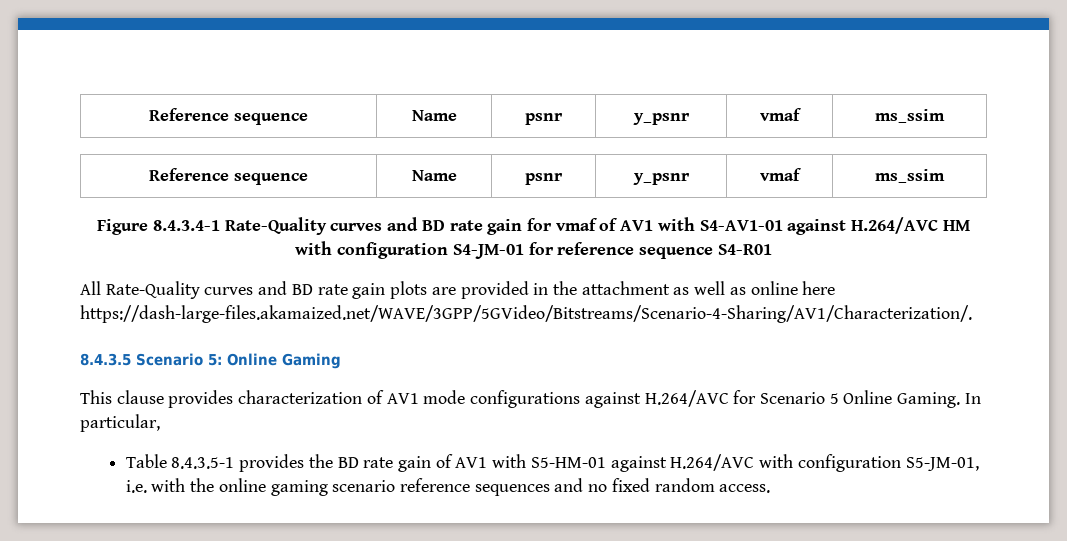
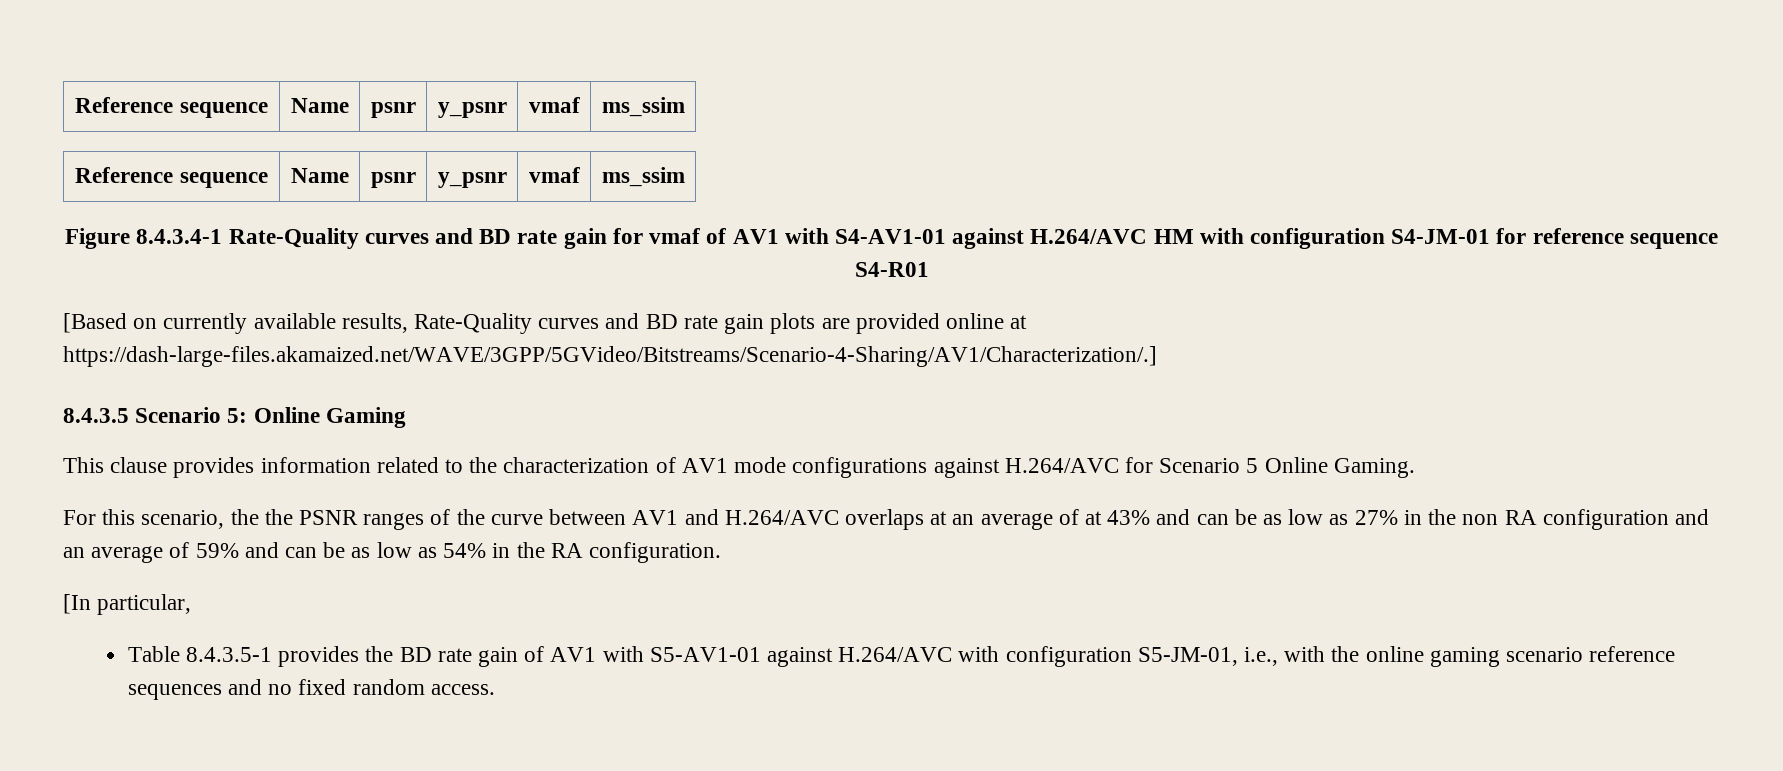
- All Rate-Quality curves and BD rate gain plots are provided in the attachment as well as online here https://dash-large-files.akamaized.net/WAVE/3GPP/5GVideo/Bitstreams/Scenario-4-Sharing/AV1/Characterization/.
+ [Based on currently available results, Rate-Quality curves and BD rate gain plots are provided online at https://dash-large-files.akamaized.net/WAVE/3GPP/5GVideo/Bitstreams/Scenario-4-Sharing/AV1/Characterization/.]
- This clause provides characterization of AV1 mode configurations against H.264/AVC for Scenario 5 Online Gaming. In particular,
+ This clause provides information related to the characterization of AV1 mode configurations against H.264/AVC for Scenario 5 Online Gaming.
+ For this scenario, the the PSNR ranges of the curve between AV1 and H.264/AVC overlaps at an average of at 43% and can be as low as 27% in the non RA configuration and an average of 59% and can be as low as 54% in the RA configuration.
+ [In particular,
- Table 8.4.3.5-1 provides the BD rate gain of AV1 with S5-HM-01 against H.264/AVC with configuration S5-JM-01, i.e. with the online gaming scenario reference sequences and no fixed random access.
+ Table 8.4.3.5-1 provides the BD rate gain of AV1 with S5-AV1-01 against H.264/AVC with configuration S5-JM-01, i.e., with the online gaming scenario reference sequences and no fixed random access.

